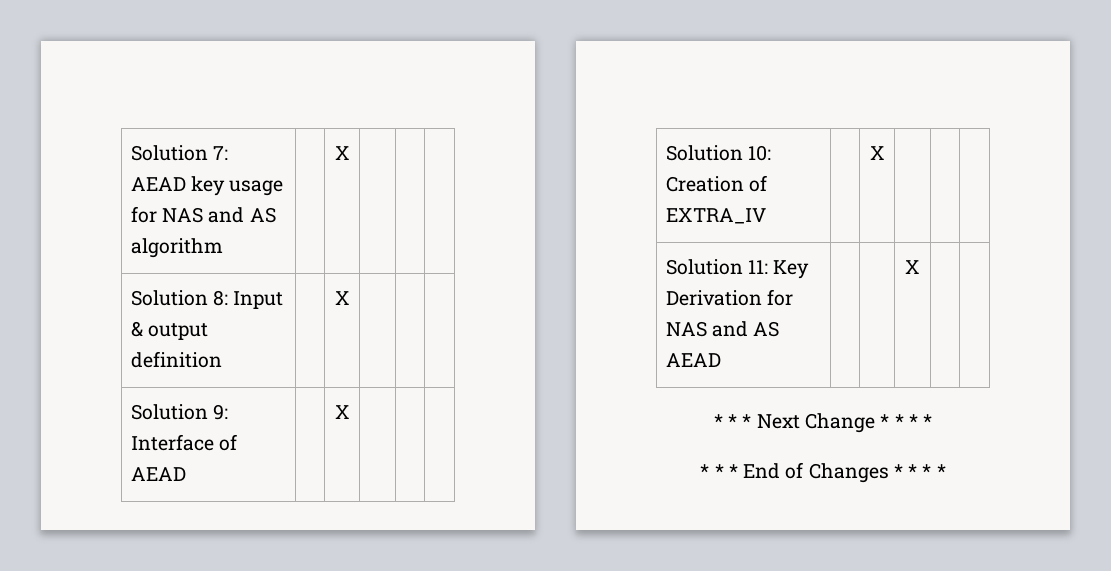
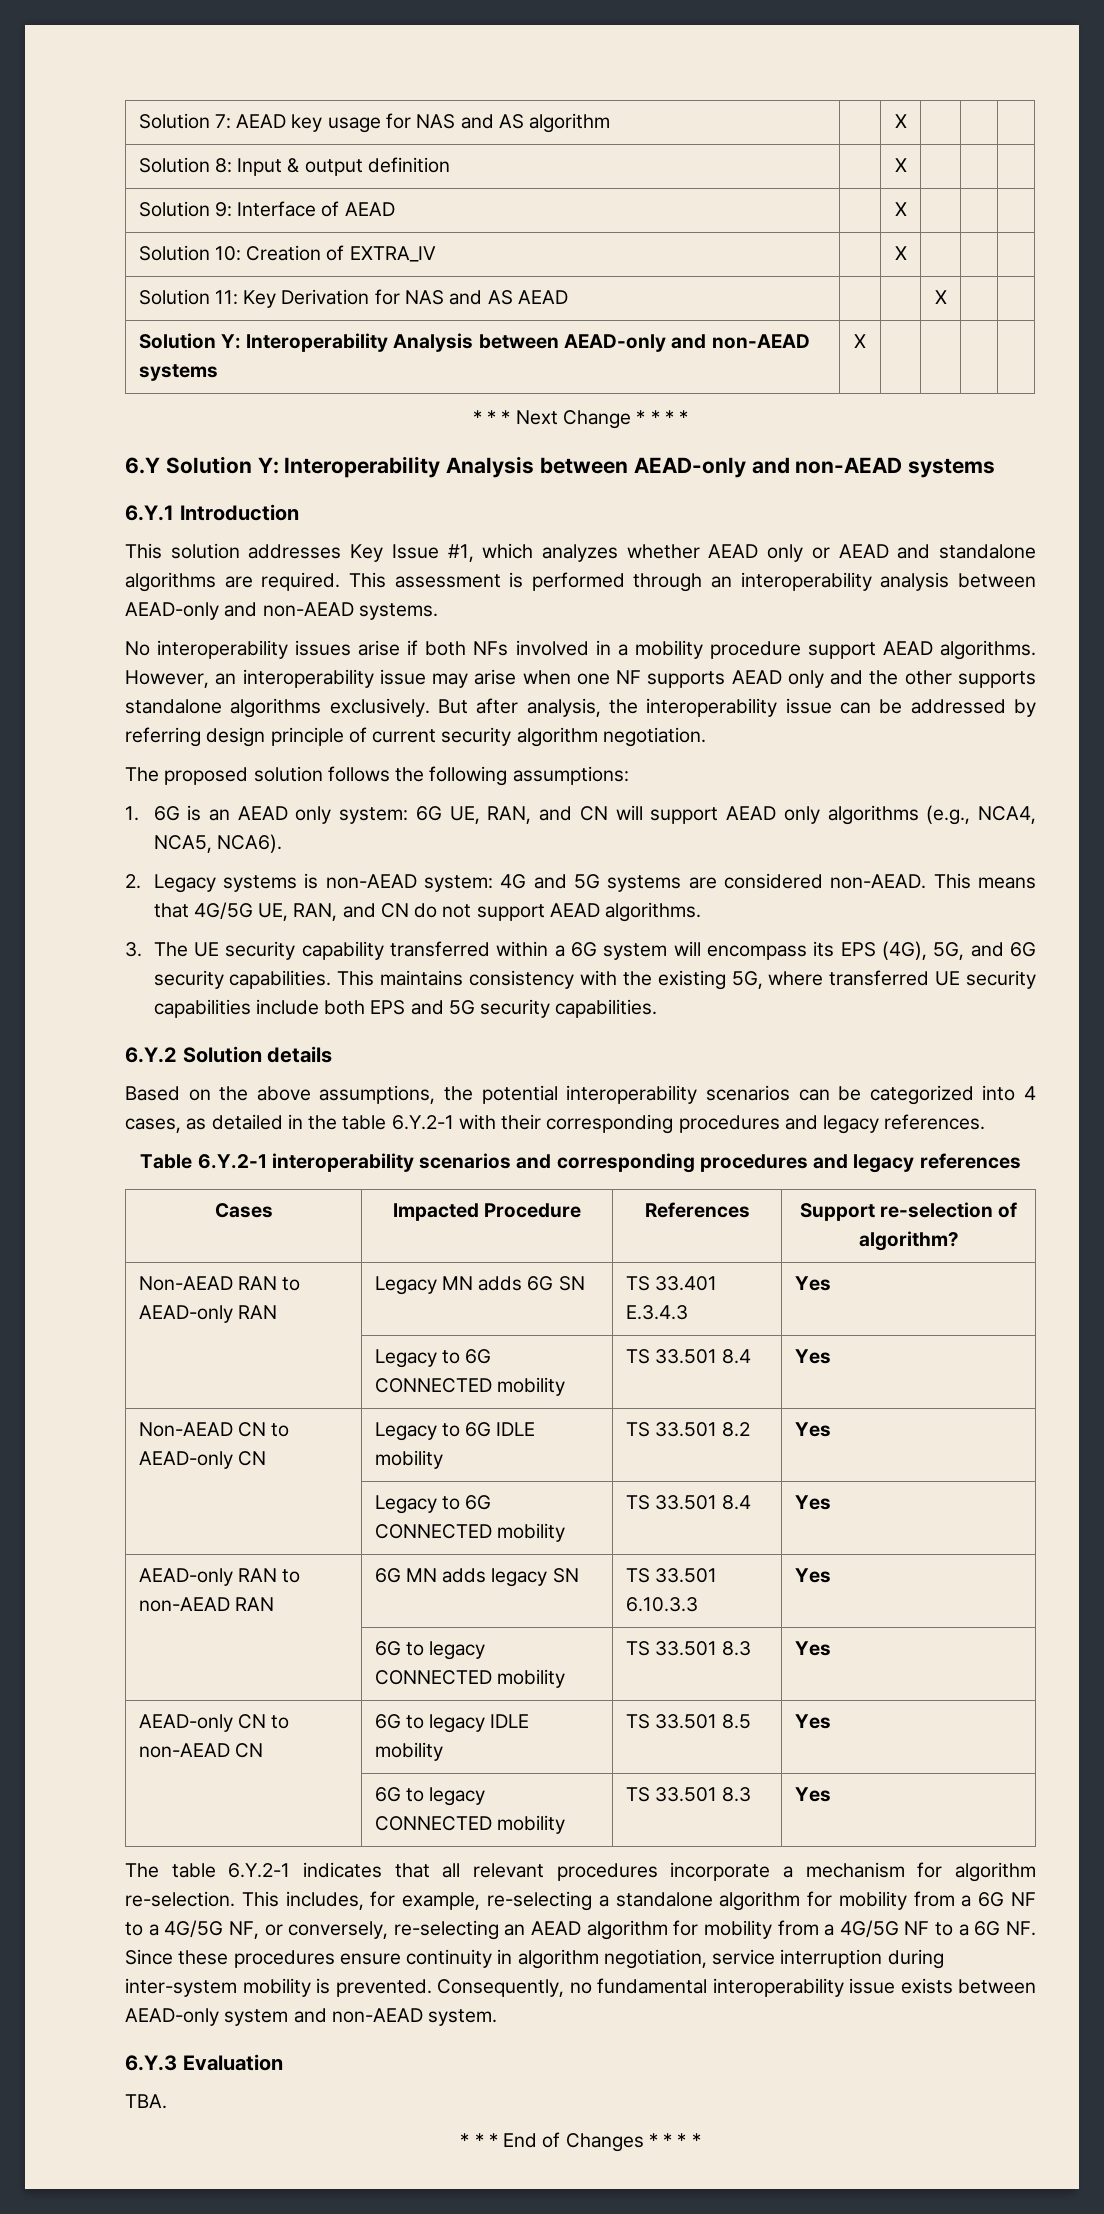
+ Solution Y: Interoperability Analysis between AEAD-only and non-AEAD systems | X | | | |
+ 6.Y Solution Y: Interoperability Analysis between AEAD-only and non-AEAD systems
+ 6.Y.1 Introduction
+ This solution addresses Key Issue #1, which analyzes whether AEAD only or AEAD and standalone algorithms are required. This assessment is performed through an interoperability analysis between AEAD-only and non-AEAD systems.
+ No interoperability issues arise if both NFs involved in a mobility procedure support AEAD algorithms. However, an interoperability issue may arise when one NF supports AEAD only and the other supports standalone algorithms exclusively. But after analysis, the interoperability issue can be addressed by referring design principle of current security algorithm negotiation.
+ The proposed solution follows the following assumptions:
+ 1. 6G is an AEAD only system: 6G UE, RAN, and CN will support AEAD only algorithms (e.g., NCA4, NCA5, NCA6).
+ 2. Legacy systems is non-AEAD system: 4G and 5G systems are considered non-AEAD. This means that 4G/5G UE, RAN, and CN do not support AEAD algorithms.
+ 3. The UE security capability transferred within a 6G system will encompass its EPS (4G), 5G, and 6G security capabilities. This maintains consistency with the existing 5G, where transferred UE security capabilities include both EPS and 5G security capabilities.
+ 6.Y.2 Solution details
+ Based on the above assumptions, the potential interoperability scenarios can be categorized into 4 cases, as detailed in the table 6.Y.2-1 with their corresponding procedures and legacy references.
+ Table 6.Y.2-1 interoperability scenarios and corresponding procedures and legacy references
+ Cases | Impacted Procedure | References | Support re-selection of algorithm?
+ Non-AEAD RAN to AEAD-only RAN | Legacy MN adds 6G SN | TS 33.401 E.3.4.3 | Yes
+ | Legacy to 6G CONNECTED mobility | TS 33.501 8.4 | Yes
+ Non-AEAD CN to AEAD-only CN | Legacy to 6G IDLE mobility | TS 33.501 8.2 | Yes
+ | Legacy to 6G CONNECTED mobility | TS 33.501 8.4 | Yes
+ AEAD-only RAN to non-AEAD RAN | 6G MN adds legacy SN | TS 33.501 6.10.3.3 | Yes
+ | 6G to legacy CONNECTED mobility | TS 33.501 8.3 | Yes
+ AEAD-only CN to non-AEAD CN | 6G to legacy IDLE mobility | TS 33.501 8.5 | Yes
+ | 6G to legacy CONNECTED mobility | TS 33.501 8.3 | Yes
+ The table 6.Y.2-1 indicates that all relevant procedures incorporate a mechanism for algorithm re-selection. This includes, for example, re-selecting a standalone algorithm for mobility from a 6G NF to a 4G/5G NF, or conversely, re-selecting an AEAD algorithm for mobility from a 4G/5G NF to a 6G NF. Since these procedures ensure continuity in algorithm negotiation, service interruption during inter-system mobility is prevented. Consequently, no fundamental interoperability issue exists between AEAD-only system and non-AEAD system.
+ 6.Y.3 Evaluation
+ TBA.

